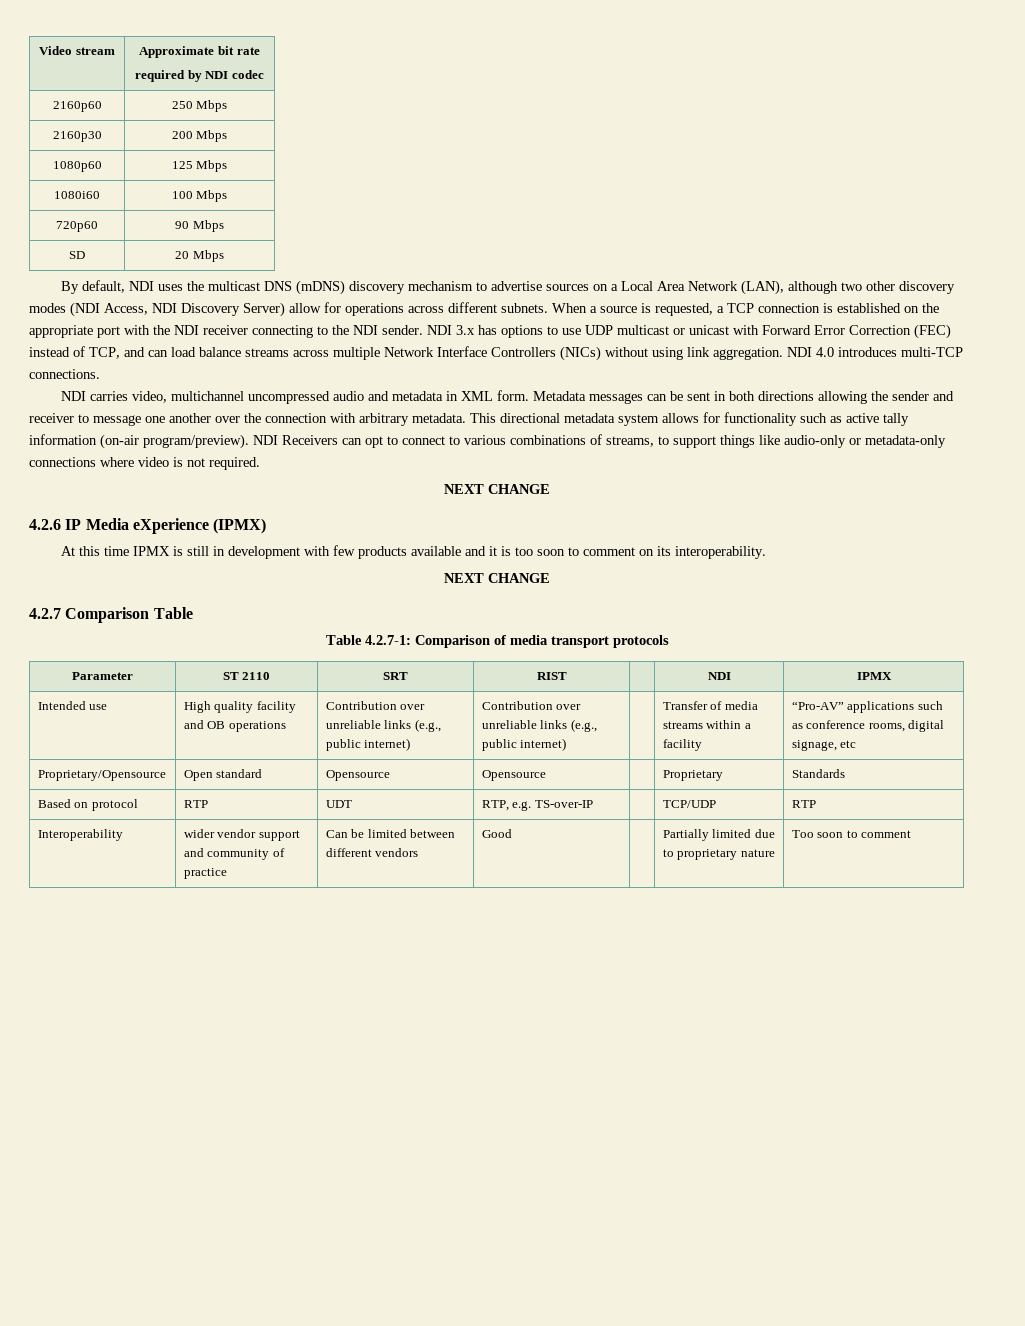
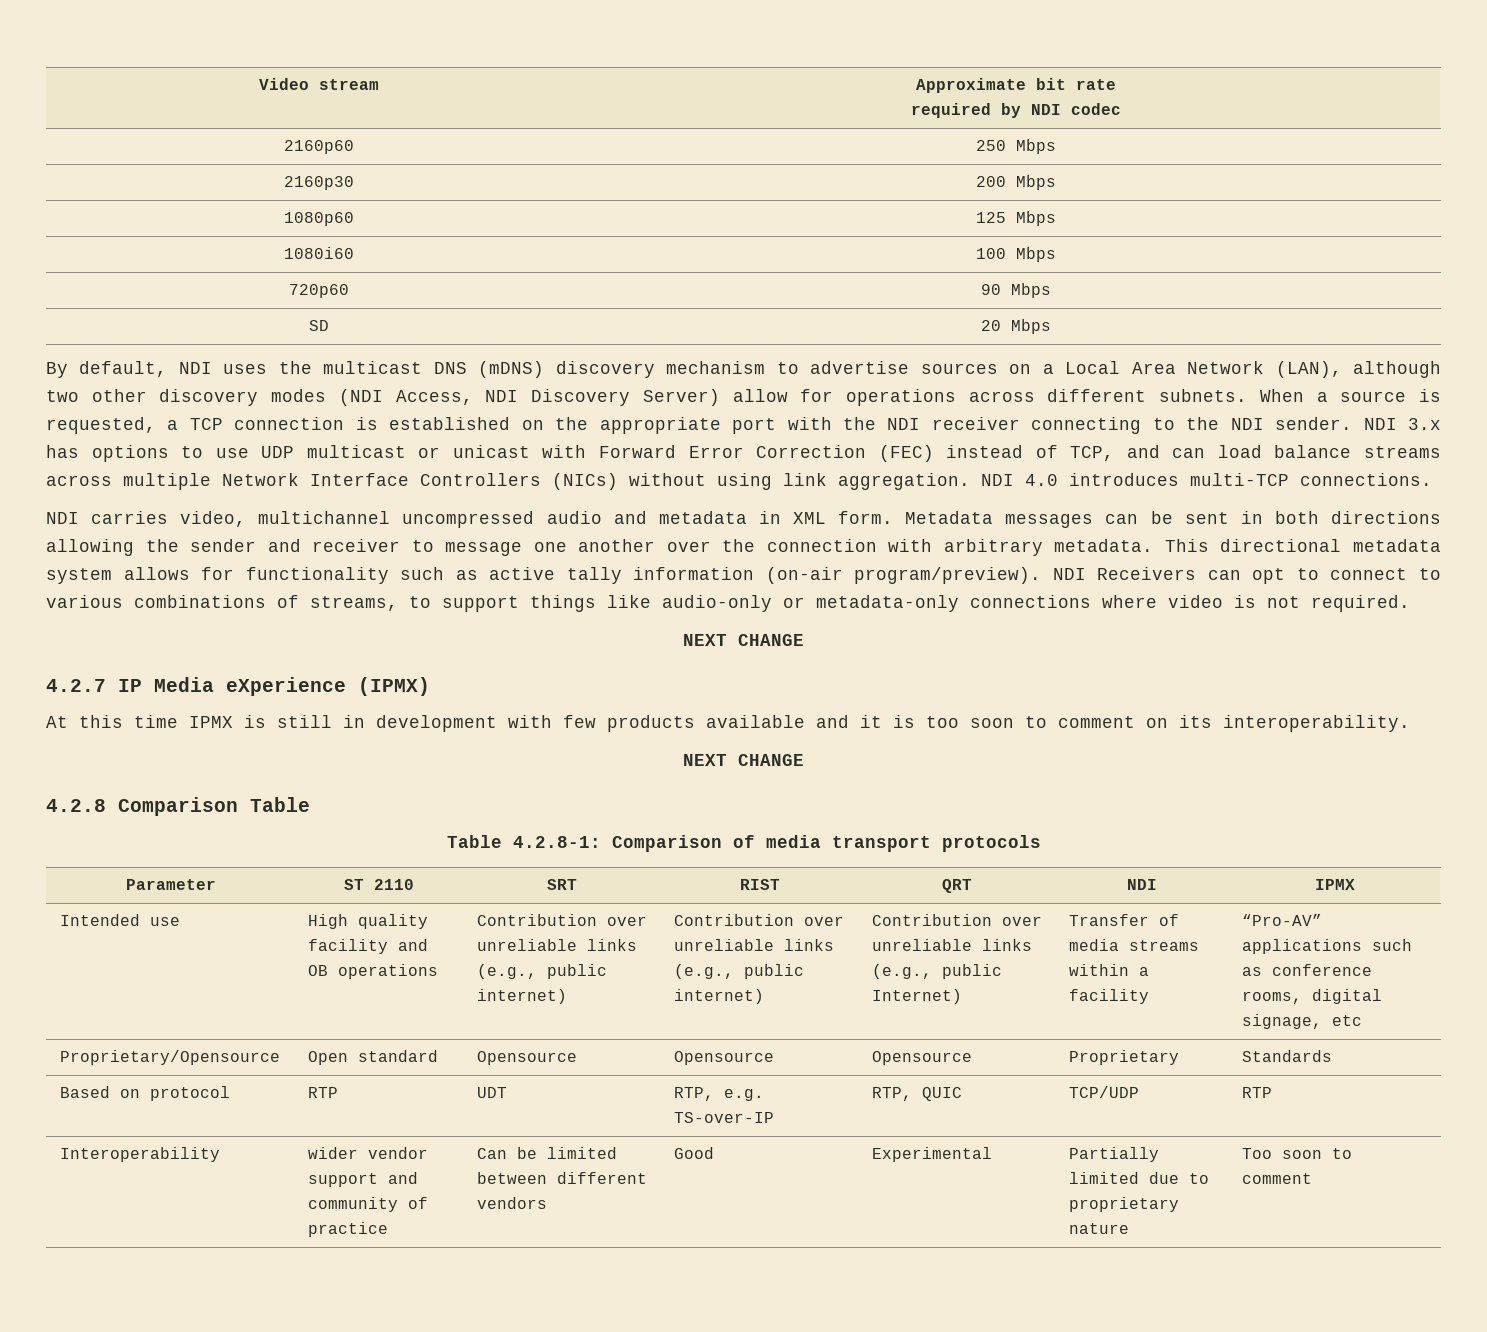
- 4.2.6 IP Media eXperience (IPMX)
+ 4.2.7 IP Media eXperience (IPMX)
- 4.2.7 Comparison Table
+ 4.2.8 Comparison Table
- Table 4.2.7-1: Comparison of media transport protocols
+ Table 4.2.8-1: Comparison of media transport protocols
- Parameter | ST 2110 | SRT | RIST | | NDI | IPMX
+ Parameter | ST 2110 | SRT | RIST | QRT | NDI | IPMX
+ Contribution over unreliable links (e.g., public Internet)
- Proprietary/Opensource | Open standard | Opensource | Opensource | | Proprietary | Standards
+ Proprietary/Opensource | Open standard | Opensource | Opensource | Opensource | Proprietary | Standards
- Based on protocol | RTP | UDT | RTP, e.g. TS-over-IP | | TCP/UDP | RTP
+ Based on protocol | RTP | UDT | RTP, e.g. TS-over-IP | RTP, QUIC | TCP/UDP | RTP
- Interoperability | wider vendor support and community of practice | Can be limited between different vendors | Good | | Partially limited due to proprietary nature | Too soon to comment
+ Interoperability | wider vendor support and community of practice | Can be limited between different vendors | Good | Experimental | Partially limited due to proprietary nature | Too soon to comment

